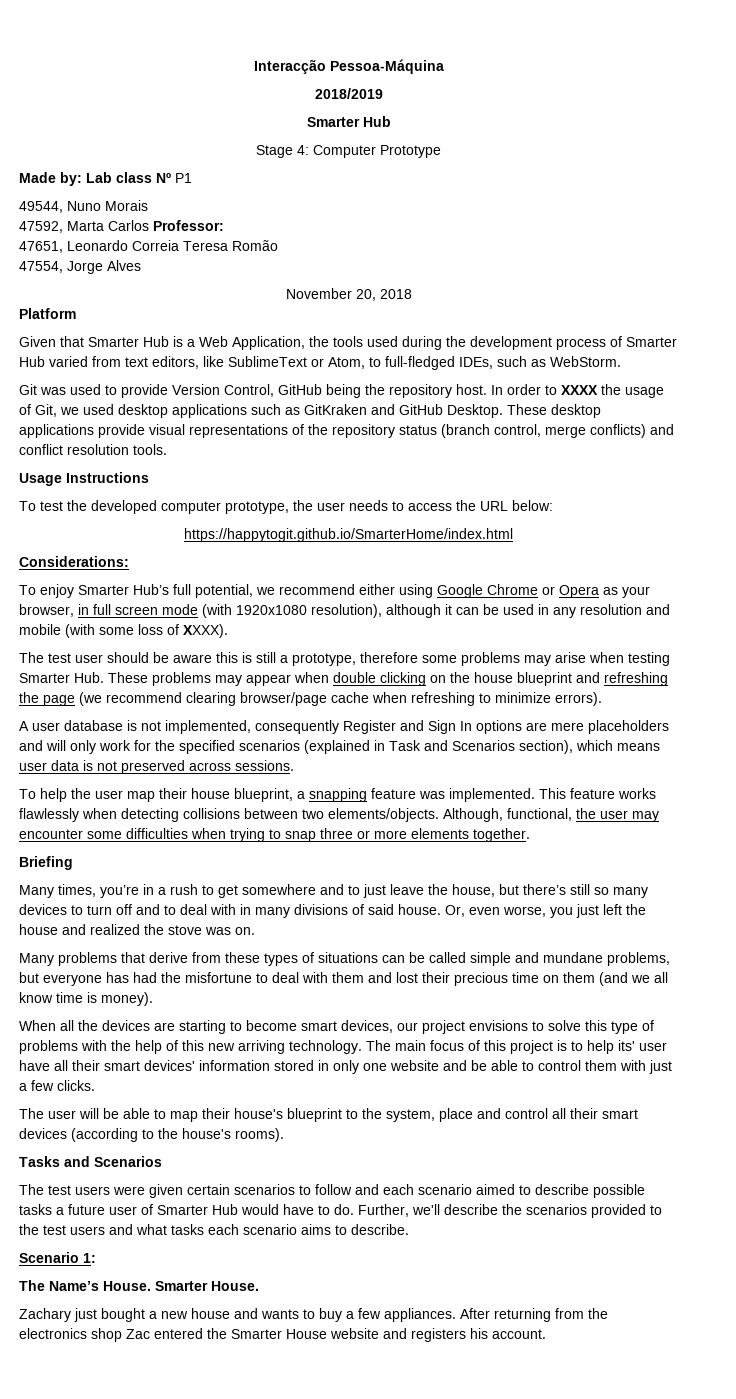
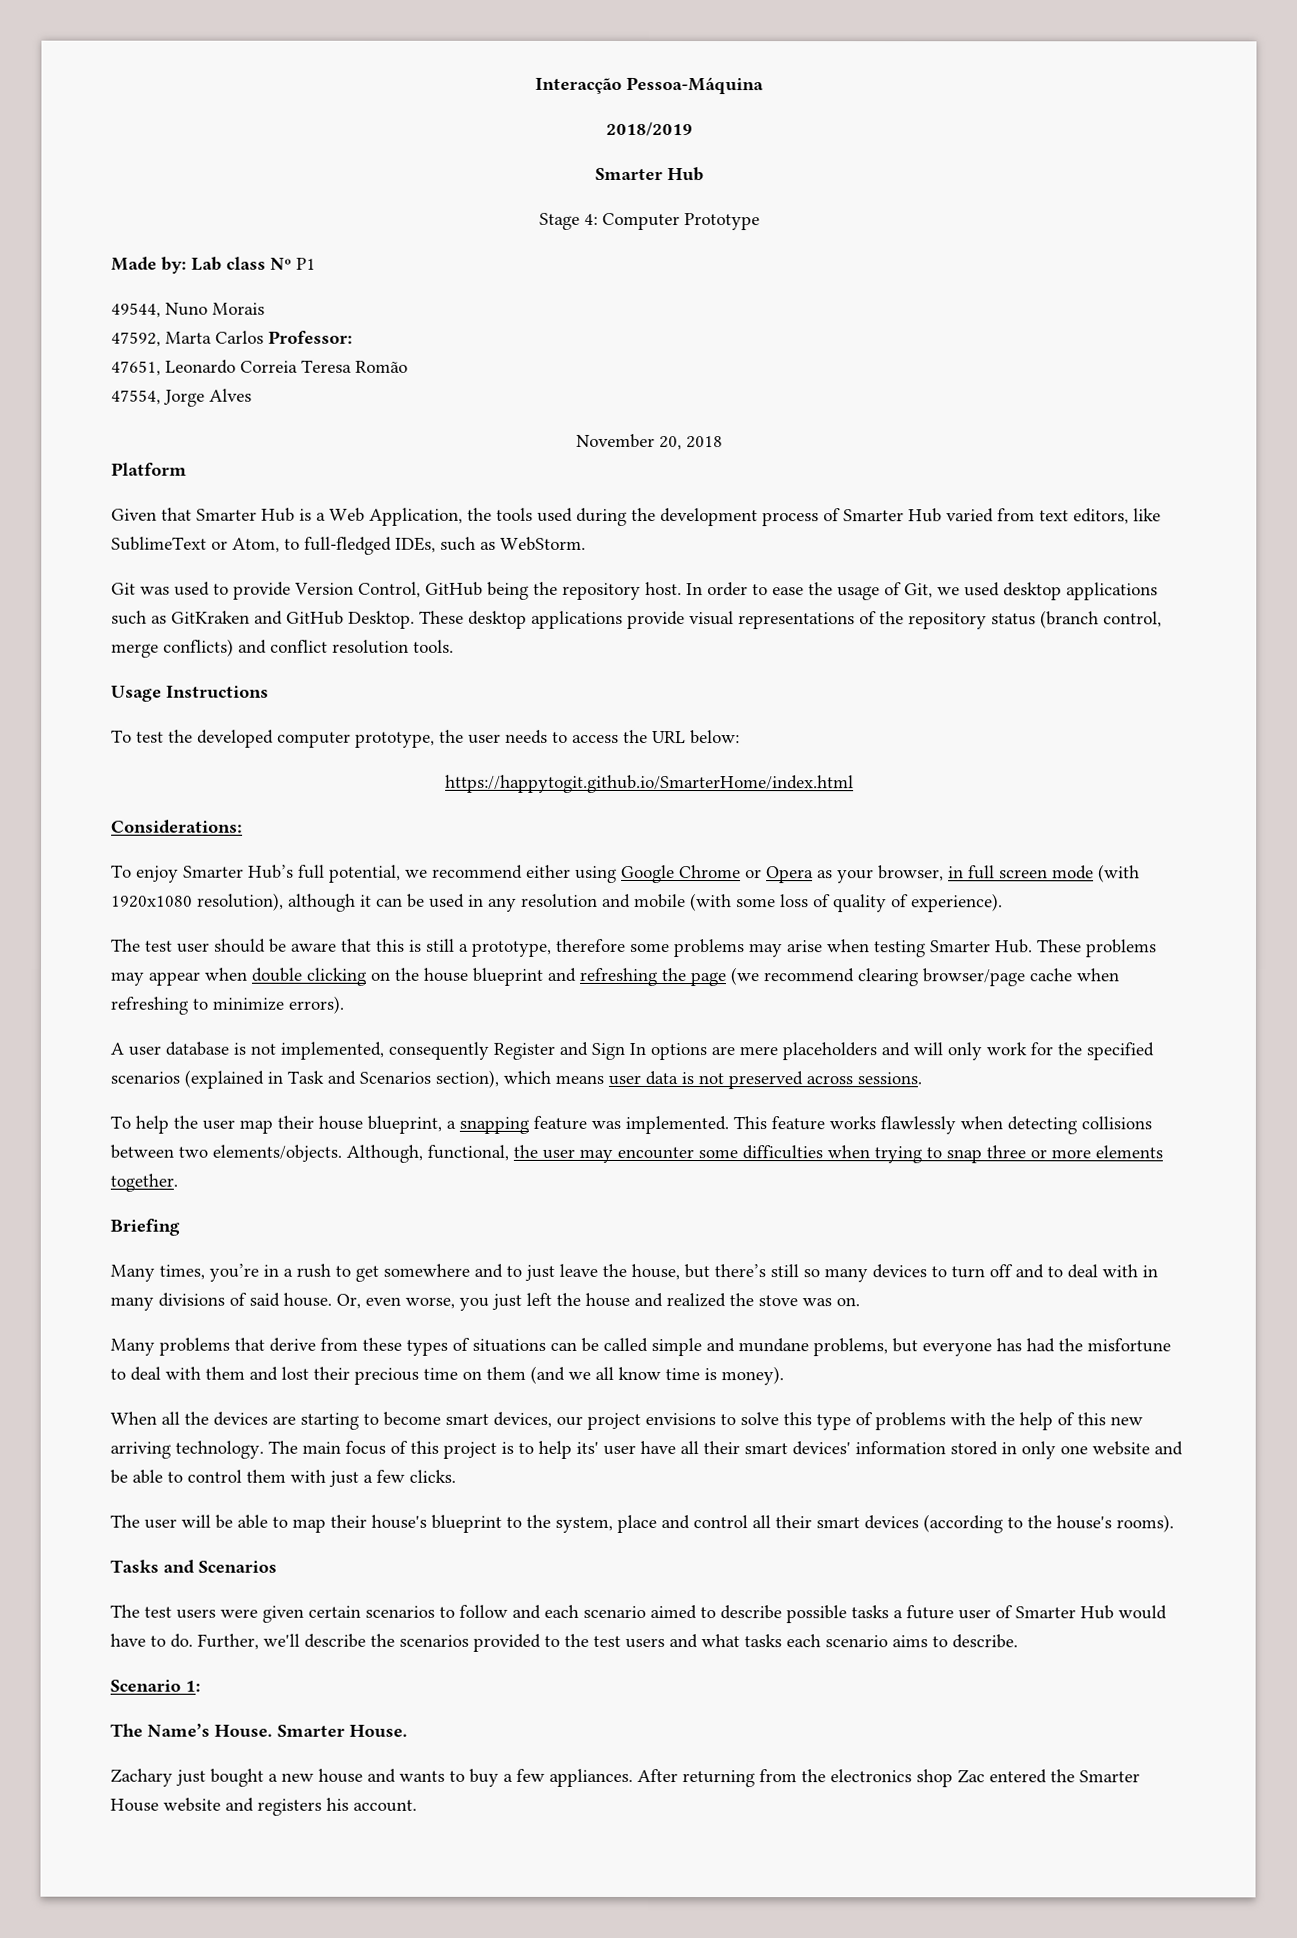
- In order to XXXX the usage of Git, we used desktop applications such as GitKraken and GitHub Desktop.
+ In order to ease the usage of Git, we used desktop applications such as GitKraken and GitHub Desktop.
- To enjoy Smarter Hub’s full potential, we recommend either using Google Chrome or Opera as your browser, in full screen mode (with 1920x1080 resolution), although it can be used in any resolution and mobile (with some loss of XXXX).
+ To enjoy Smarter Hub’s full potential, we recommend either using Google Chrome or Opera as your browser, in full screen mode (with 1920x1080 resolution), although it can be used in any resolution and mobile (with some loss of quality of experience).
- The test user should be aware this is still a prototype, therefore some problems may arise when testing Smarter Hub. These problems may appear when double clicking on the house blueprint and refreshing the page (we recommend clearing browser/page cache when refreshing to minimize errors).
+ The test user should be aware that this is still a prototype, therefore some problems may arise when testing Smarter Hub. These problems may appear when double clicking on the house blueprint and refreshing the page (we recommend clearing browser/page cache when refreshing to minimize errors).

